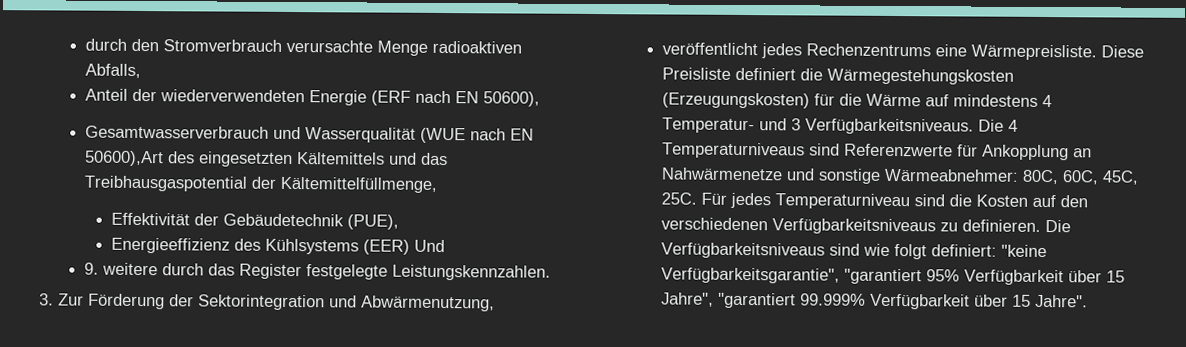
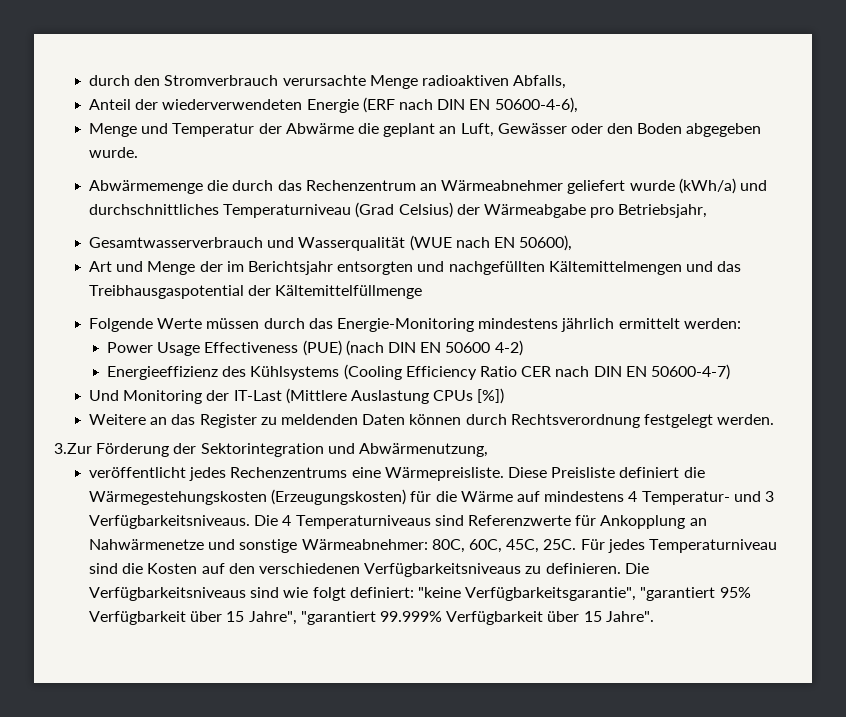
- Anteil der wiederverwendeten Energie (ERF nach EN 50600),
+ Anteil der wiederverwendeten Energie (ERF nach DIN EN 50600-4-6),
+ Menge und Temperatur der Abwärme die geplant an Luft, Gewässer oder den Boden abgegeben wurde.
+ Abwärmemenge die durch das Rechenzentrum an Wärmeabnehmer geliefert wurde (kWh/a) und durchschnittliches Temperaturniveau (Grad Celsius) der Wärmeabgabe pro Betriebsjahr,
- Gesamtwasserverbrauch und Wasserqualität (WUE nach EN 50600),Art des eingesetzten Kältemittels und das Treibhausgaspotential der Kältemittelfüllmenge,
- Effektivität der Gebäudetechnik (PUE),
- Energieeffizienz des Kühlsystems (EER) Und
- 9. weitere durch das Register festgelegte Leistungskennzahlen.
- 3. Zur Förderung der Sektorintegration und Abwärmenutzung,
+ Gesamtwasserverbrauch und Wasserqualität (WUE nach EN 50600),
+ Art und Menge der im Berichtsjahr entsorgten und nachgefüllten Kältemittelmengen und das Treibhausgaspotential der Kältemittelfüllmenge
+ Folgende Werte müssen durch das Energie-Monitoring mindestens jährlich ermittelt werden:
+ Power Usage Effectiveness (PUE) (nach DIN EN 50600 4-2)
+ Energieeffizienz des Kühlsystems (Cooling Efficiency Ratio CER nach DIN EN 50600-4-7)
+ Und Monitoring der IT-Last (Mittlere Auslastung CPUs [%])
+ Weitere an das Register zu meldenden Daten können durch Rechtsverordnung festgelegt werden.
+ 3.Zur Förderung der Sektorintegration und Abwärmenutzung,

